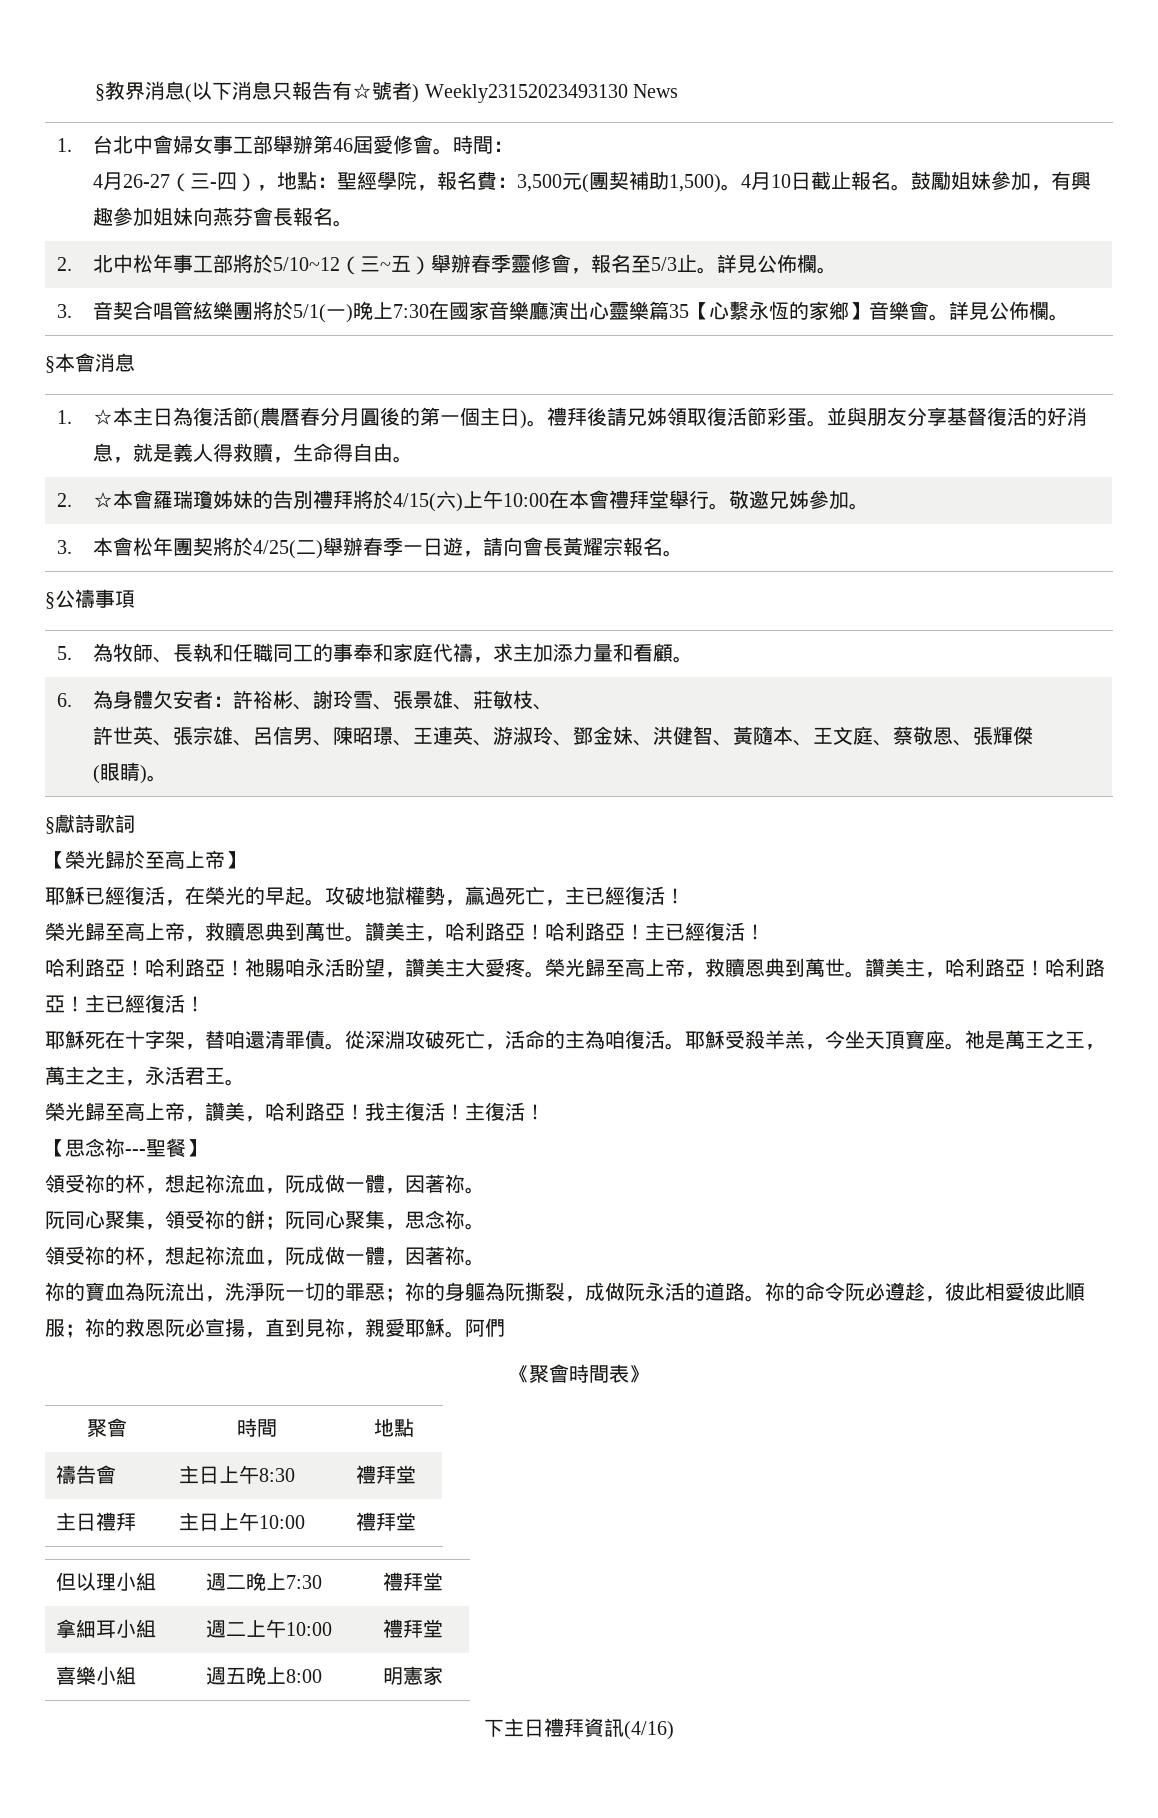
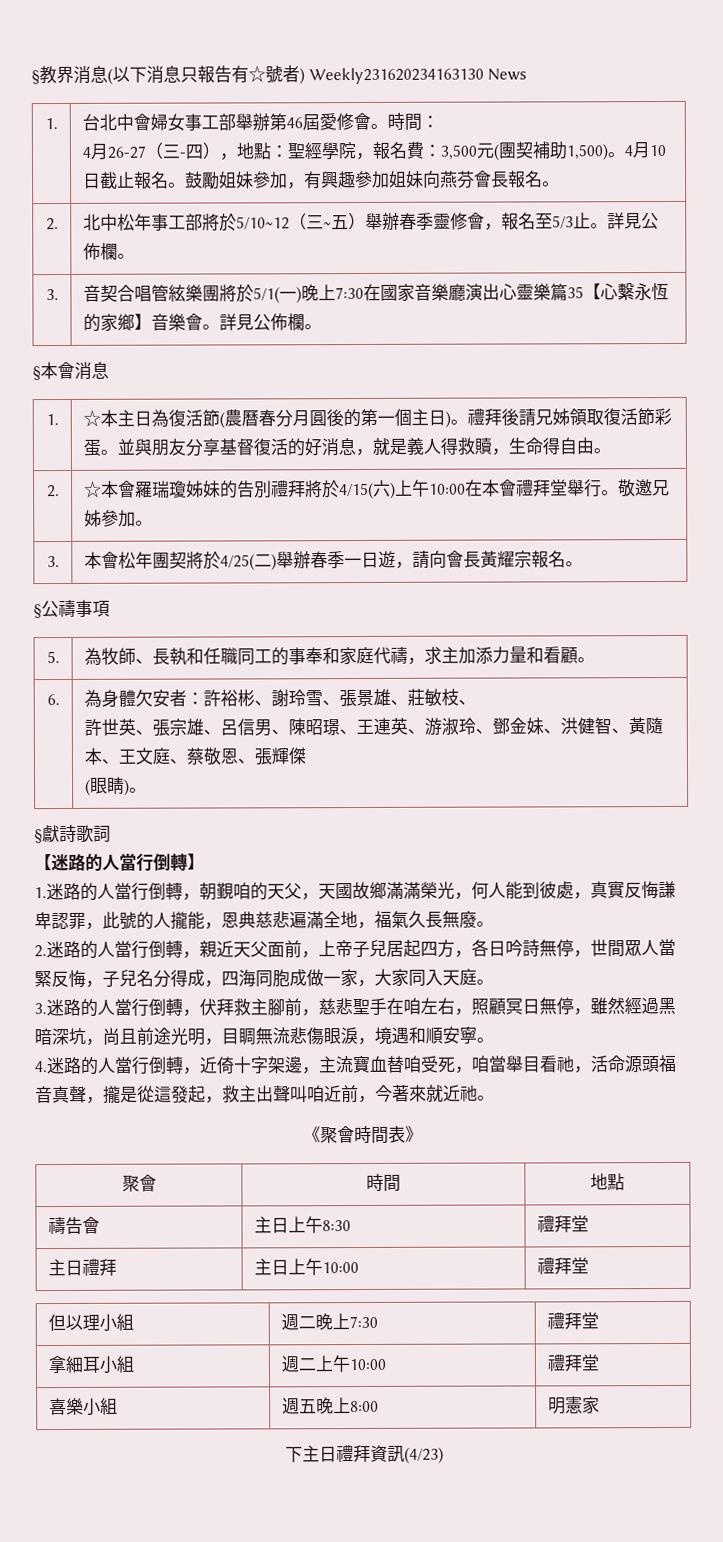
- §教界消息(以下消息只報告有☆號者) Weekly23152023493130 News
+ §教界消息(以下消息只報告有☆號者) Weekly231620234163130 News
- 【榮光歸於至高上帝】
- 耶穌已經復活，在榮光的早起。攻破地獄權勢，贏過死亡，主已經復活！
- 榮光歸至高上帝，救贖恩典到萬世。讚美主，哈利路亞！哈利路亞！主已經復活！
- 哈利路亞！哈利路亞！祂賜咱永活盼望，讚美主大愛疼。榮光歸至高上帝，救贖恩典到萬世。讚美主，哈利路亞！哈利路亞！主已經復活！
- 耶穌死在十字架，替咱還清罪債。從深淵攻破死亡，活命的主為咱復活。耶穌受殺羊羔，今坐天頂寶座。祂是萬王之王，萬主之主，永活君王。
- 榮光歸至高上帝，讚美，哈利路亞！我主復活！主復活！
- 【思念祢---聖餐】
- 領受祢的杯，想起祢流血，阮成做一體，因著祢。
- 阮同心聚集，領受祢的餅；阮同心聚集，思念祢。
- 領受祢的杯，想起祢流血，阮成做一體，因著祢。
- 祢的寶血為阮流出，洗淨阮一切的罪惡；祢的身軀為阮撕裂，成做阮永活的道路。祢的命令阮必遵趁，彼此相愛彼此順服；祢的救恩阮必宣揚，直到見祢，親愛耶穌。阿們
+ 【迷路的人當行倒轉】
+ 1.迷路的人當行倒轉，朝覲咱的天父，天國故鄉滿滿榮光，何人能到彼處，真實反悔謙卑認罪，此號的人攏能，恩典慈悲遍滿全地，福氣久長無廢。
+ 2.迷路的人當行倒轉，親近天父面前，上帝子兒居起四方，各日吟詩無停，世間眾人當緊反悔，子兒名分得成，四海同胞成做一家，大家同入天庭。
+ 3.迷路的人當行倒轉，伏拜救主腳前，慈悲聖手在咱左右，照顧冥日無停，雖然經過黑暗深坑，尚且前途光明，目睭無流悲傷眼淚，境遇和順安寧。
+ 4.迷路的人當行倒轉，近倚十字架邊，主流寶血替咱受死，咱當舉目看祂，活命源頭福音真聲，攏是從這發起，救主出聲叫咱近前，今著來就近祂。
- 下主日禮拜資訊(4/16)
+ 下主日禮拜資訊(4/23)

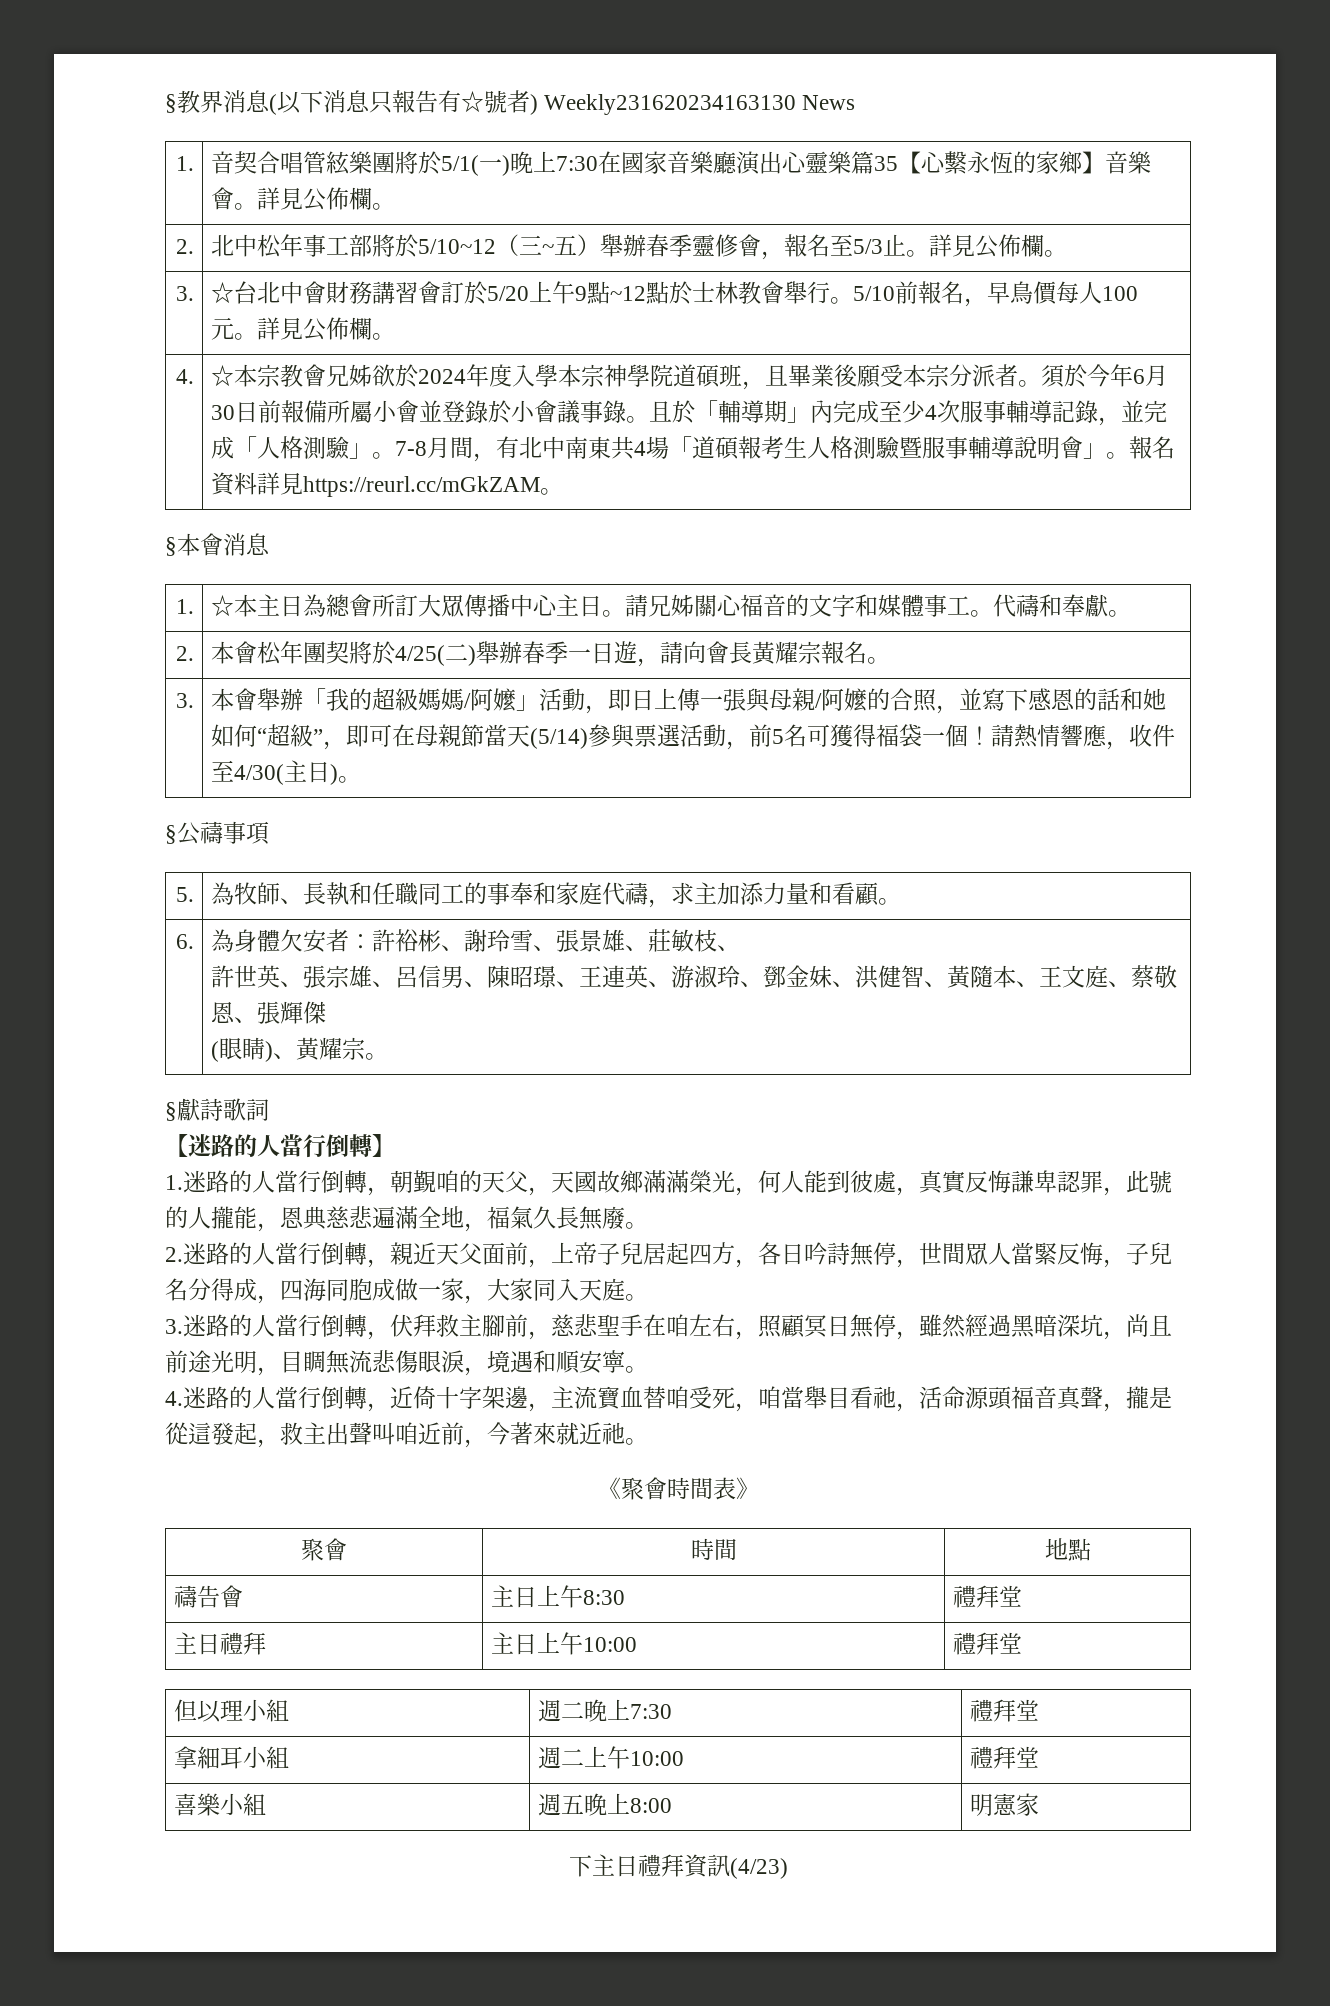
- 台北中會婦女事工部舉辦第46屆愛修會。時間：
- 4月26-27（三-四），地點：聖經學院，報名費：3,500元(團契補助1,500)。4月10日截止報名。鼓勵姐妹參加，有興趣參加姐妹向燕芬會長報名。
- 2. | 北中松年事工部將於5/10~12（三~五）舉辦春季靈修會，報名至5/3止。詳見公佈欄。
- 3. | 音契合唱管絃樂團將於5/1(一)晚上7:30在國家音樂廳演出心靈樂篇35【心繫永恆的家鄉】音樂會。詳見公佈欄。
+ 音契合唱管絃樂團將於5/1(一)晚上7:30在國家音樂廳演出心靈樂篇35【心繫永恆的家鄉】音樂會。詳見公佈欄。
+ 2. | 北中松年事工部將於5/10~12（三~五）舉辦春季靈修會，報名至5/3止。詳見公佈欄。
+ 3. | ☆台北中會財務講習會訂於5/20上午9點~12點於士林教會舉行。5/10前報名，早鳥價每人100元。詳見公佈欄。
+ 4. | ☆本宗教會兄姊欲於2024年度入學本宗神學院道碩班，且畢業後願受本宗分派者。須於今年6月30日前報備所屬小會並登錄於小會議事錄。且於「輔導期」內完成至少4次服事輔導記錄，並完成「人格測驗」。7-8月間，有北中南東共4場「道碩報考生人格測驗暨服事輔導說明會」。報名資料詳見https://reurl.cc/mGkZAM。
- 1. | ☆本主日為復活節(農曆春分月圓後的第一個主日)。禮拜後請兄姊領取復活節彩蛋。並與朋友分享基督復活的好消息，就是義人得救贖，生命得自由。
- 2. | ☆本會羅瑞瓊姊妹的告別禮拜將於4/15(六)上午10:00在本會禮拜堂舉行。敬邀兄姊參加。
- 3. | 本會松年團契將於4/25(二)舉辦春季一日遊，請向會長黃耀宗報名。
+ 1. | ☆本主日為總會所訂大眾傳播中心主日。請兄姊關心福音的文字和媒體事工。代禱和奉獻。
+ 2. | 本會松年團契將於4/25(二)舉辦春季一日遊，請向會長黃耀宗報名。
+ 3. | 本會舉辦「我的超級媽媽/阿嬤」活動，即日上傳一張與母親/阿嬤的合照，並寫下感恩的話和她如何“超級”，即可在母親節當天(5/14)參與票選活動，前5名可獲得福袋一個！請熱情響應，收件至4/30(主日)。
- (眼睛)。
+ (眼睛)、黃耀宗。

